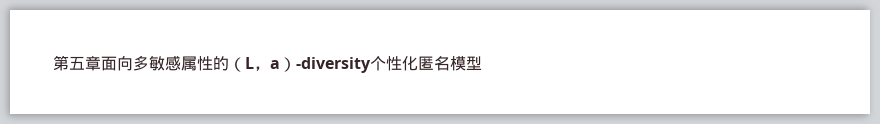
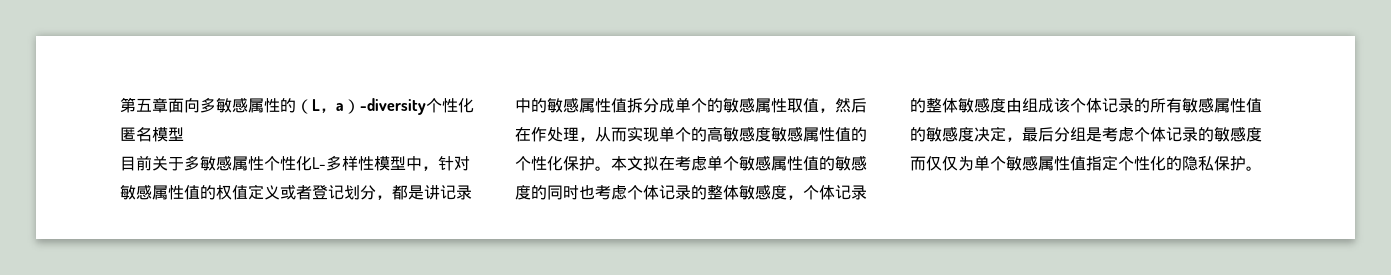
+ 目前关于多敏感属性个性化L-多样性模型中，针对敏感属性值的权值定义或者登记划分，都是讲记录中的敏感属性值拆分成单个的敏感属性取值，然后在作处理，从而实现单个的高敏感度敏感属性值的个性化保护。本文拟在考虑单个敏感属性值的敏感度的同时也考虑个体记录的整体敏感度，个体记录的整体敏感度由组成该个体记录的所有敏感属性值的敏感度决定，最后分组是考虑个体记录的敏感度而仅仅为单个敏感属性值指定个性化的隐私保护。

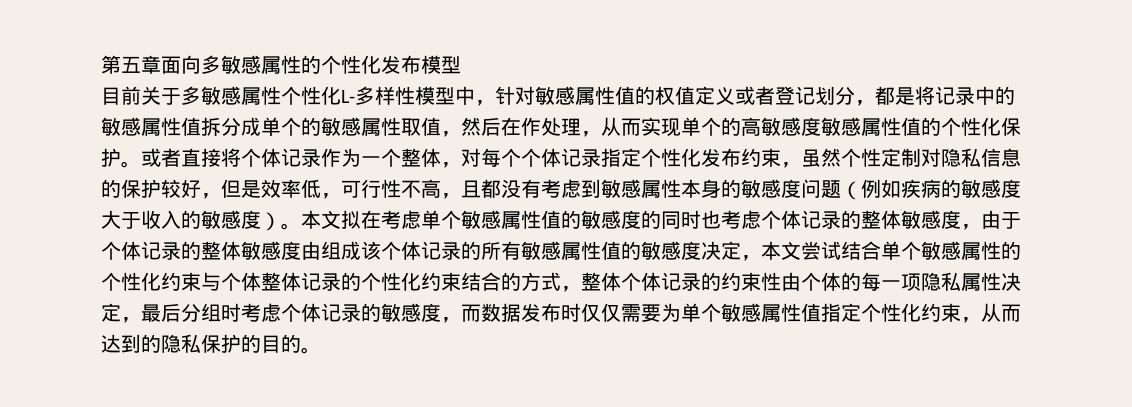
- 第五章面向多敏感属性的（L，a）-diversity个性化匿名模型
+ 第五章面向多敏感属性的个性化发布模型
- 目前关于多敏感属性个性化L-多样性模型中，针对敏感属性值的权值定义或者登记划分，都是讲记录中的敏感属性值拆分成单个的敏感属性取值，然后在作处理，从而实现单个的高敏感度敏感属性值的个性化保护。
+ 目前关于多敏感属性个性化L-多样性模型中，针对敏感属性值的权值定义或者登记划分，都是将记录中的敏感属性值拆分成单个的敏感属性取值，然后在作处理，从而实现单个的高敏感度敏感属性值的个性化保护。
+ 或者直接将个体记录作为一个整体，对每个个体记录指定个性化发布约束，虽然个性定制对隐私信息的保护较好，但是效率低，可行性不高，且都没有考虑到敏感属性本身的敏感度问题（例如疾病的敏感度大于收入的敏感度）。
- 本文拟在考虑单个敏感属性值的敏感度的同时也考虑个体记录的整体敏感度，个体记录的整体敏感度由组成该个体记录的所有敏感属性值的敏感度决定，最后分组是考虑个体记录的敏感度而仅仅为单个敏感属性值指定个性化的隐私保护。
+ 本文拟在考虑单个敏感属性值的敏感度的同时也考虑个体记录的整体敏感度，由于个体记录的整体敏感度由组成该个体记录的所有敏感属性值的敏感度决定，本文尝试结合单个敏感属性的个性化约束与个体整体记录的个性化约束结合的方式，整体个体记录的约束性由个体的每一项隐私属性决定，最后分组时考虑个体记录的敏感度，而数据发布时仅仅需要为单个敏感属性值指定个性化约束，从而达到的隐私保护的目的。

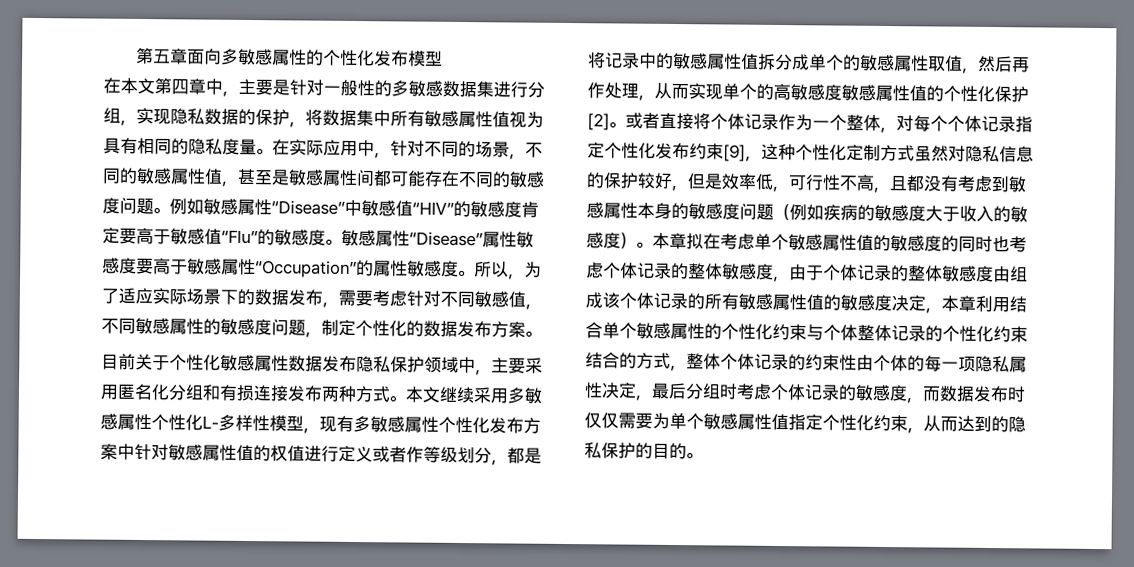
- 目前关于多敏感属性个性化L-多样性模型中，针对敏感属性值的权值定义或者登记划分，都是将记录中的敏感属性值拆分成单个的敏感属性取值，然后在作处理，从而实现单个的高敏感度敏感属性值的个性化保护。
+ 在本文第四章中，主要是针对一般性的多敏感数据集进行分组，实现隐私数据的保护，将数据集中所有敏感属性值视为具有相同的隐私度量。在实际应用中，针对不同的场景，不同的敏感属性值，甚至是敏感属性间都可能存在不同的敏感度问题。例如敏感属性“Disease”中敏感值“HIV”的敏感度肯定要高于敏感值“Flu”的敏感度。敏感属性“Disease”属性敏感度要高于敏感属性“Occupation”的属性敏感度。所以，为了适应实际场景下的数据发布，需要考虑针对不同敏感值，不同敏感属性的敏感度问题，制定个性化的数据发布方案。
+ 目前关于个性化敏感属性数据发布隐私保护领域中，主要采用匿名化分组和有损连接发布两种方式。本文继续采用多敏感属性个性化L-多样性模型，现有多敏感属性个性化发布方案中针对敏感属性值的权值进行定义或者作等级划分，都是将记录中的敏感属性值拆分成单个的敏感属性取值，然后再作处理，从而实现单个的高敏感度敏感属性值的个性化保护[2]。
- 或者直接将个体记录作为一个整体，对每个个体记录指定个性化发布约束，虽然个性定制对隐私信息的保护较好，但是效率低，可行性不高，且都没有考虑到敏感属性本身的敏感度问题（例如疾病的敏感度大于收入的敏感度）。
+ 或者直接将个体记录作为一个整体，对每个个体记录指定个性化发布约束[9]，这种个性化定制方式虽然对隐私信息的保护较好，但是效率低，可行性不高，且都没有考虑到敏感属性本身的敏感度问题（例如疾病的敏感度大于收入的敏感度）。
- 本文拟在考虑单个敏感属性值的敏感度的同时也考虑个体记录的整体敏感度，由于个体记录的整体敏感度由组成该个体记录的所有敏感属性值的敏感度决定，本文尝试结合单个敏感属性的个性化约束与个体整体记录的个性化约束结合的方式，整体个体记录的约束性由个体的每一项隐私属性决定，最后分组时考虑个体记录的敏感度，而数据发布时仅仅需要为单个敏感属性值指定个性化约束，从而达到的隐私保护的目的。
+ 本章拟在考虑单个敏感属性值的敏感度的同时也考虑个体记录的整体敏感度，由于个体记录的整体敏感度由组成该个体记录的所有敏感属性值的敏感度决定，本章利用结合单个敏感属性的个性化约束与个体整体记录的个性化约束结合的方式，整体个体记录的约束性由个体的每一项隐私属性决定，最后分组时考虑个体记录的敏感度，而数据发布时仅仅需要为单个敏感属性值指定个性化约束，从而达到的隐私保护的目的。

